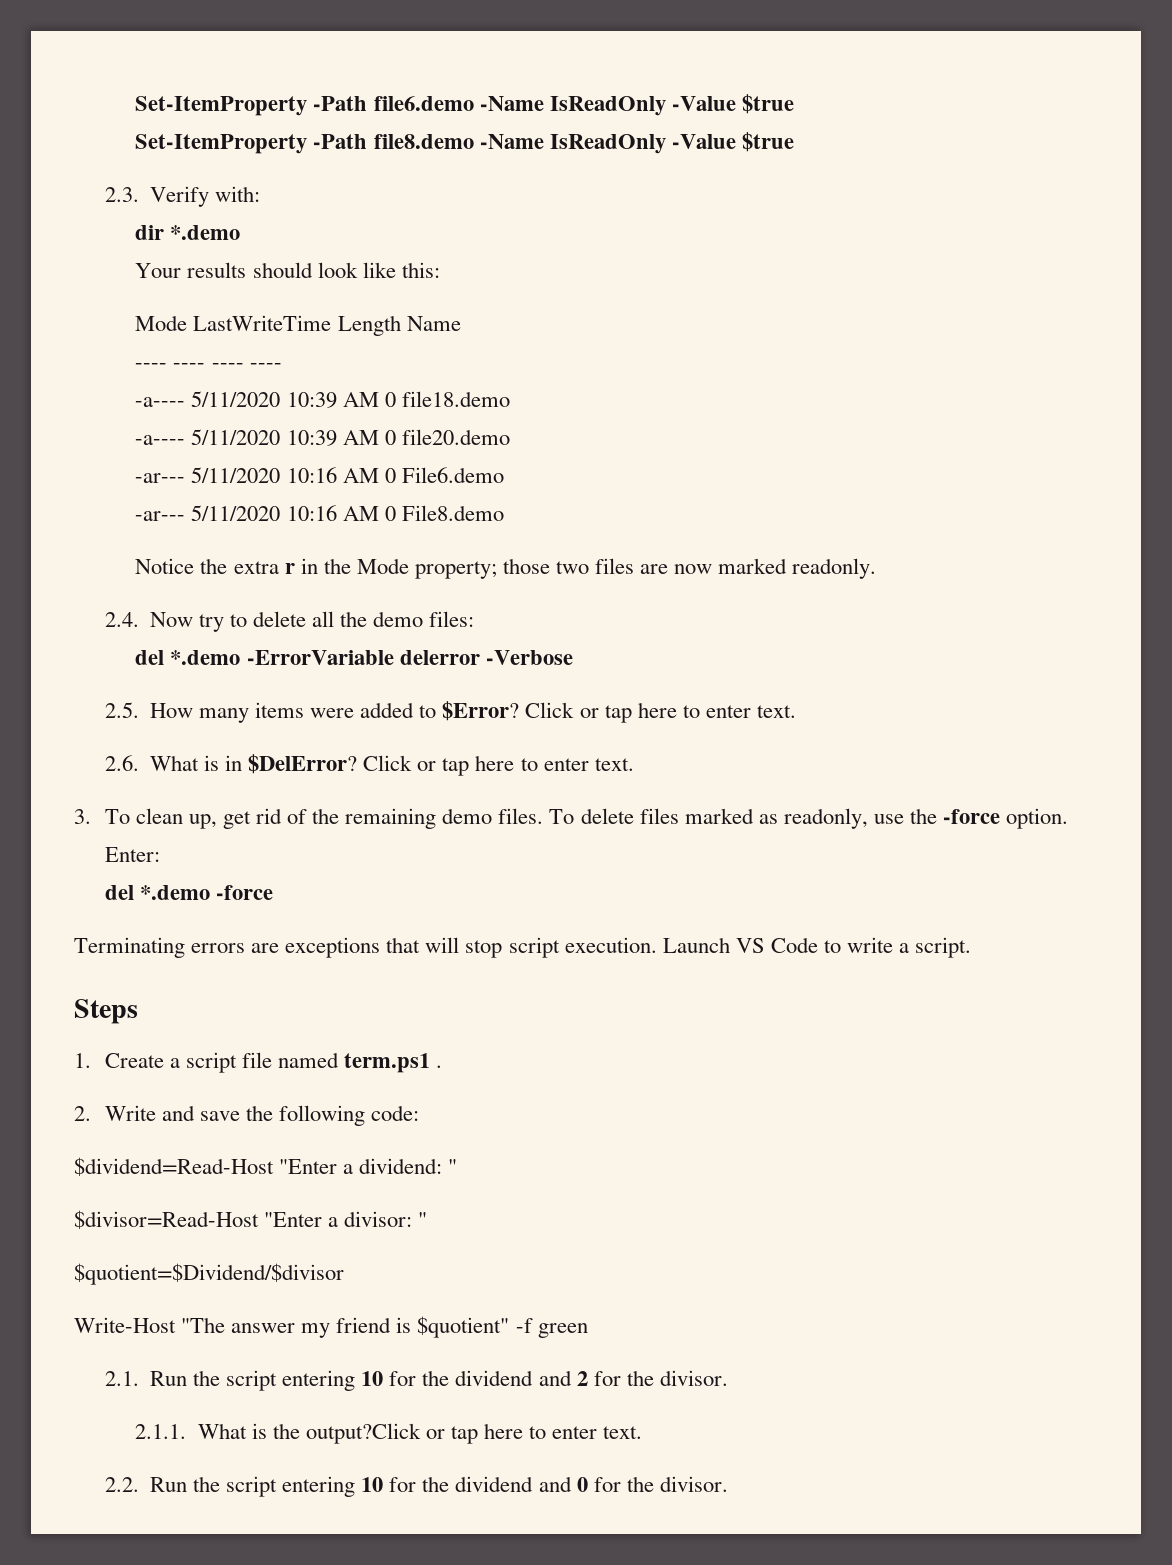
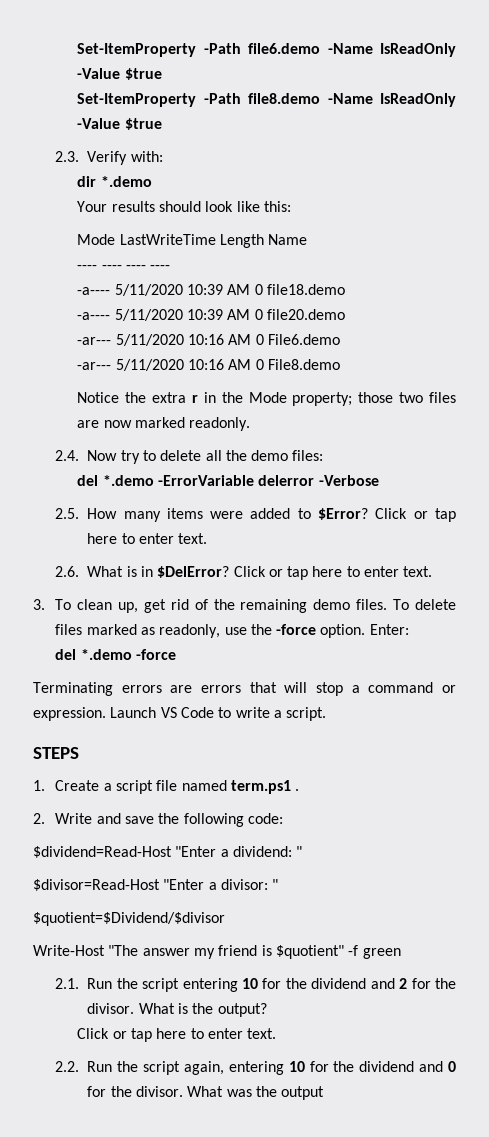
- Terminating errors are exceptions that will stop script execution.
+ Terminating errors are errors that will stop a command or expression.
- Steps
+ STEPS
- 2.1. Run the script entering 10 for the dividend and 2 for the divisor.
- 2.1.1. What is the output?Click or tap here to enter text.
+ 2.1. Run the script entering 10 for the dividend and 2 for the divisor. What is the output?
+ Click or tap here to enter text.
- 2.2. Run the script entering 10 for the dividend and 0 for the divisor.
+ 2.2. Run the script again, entering 10 for the dividend and 0 for the divisor.
+ What was the output

